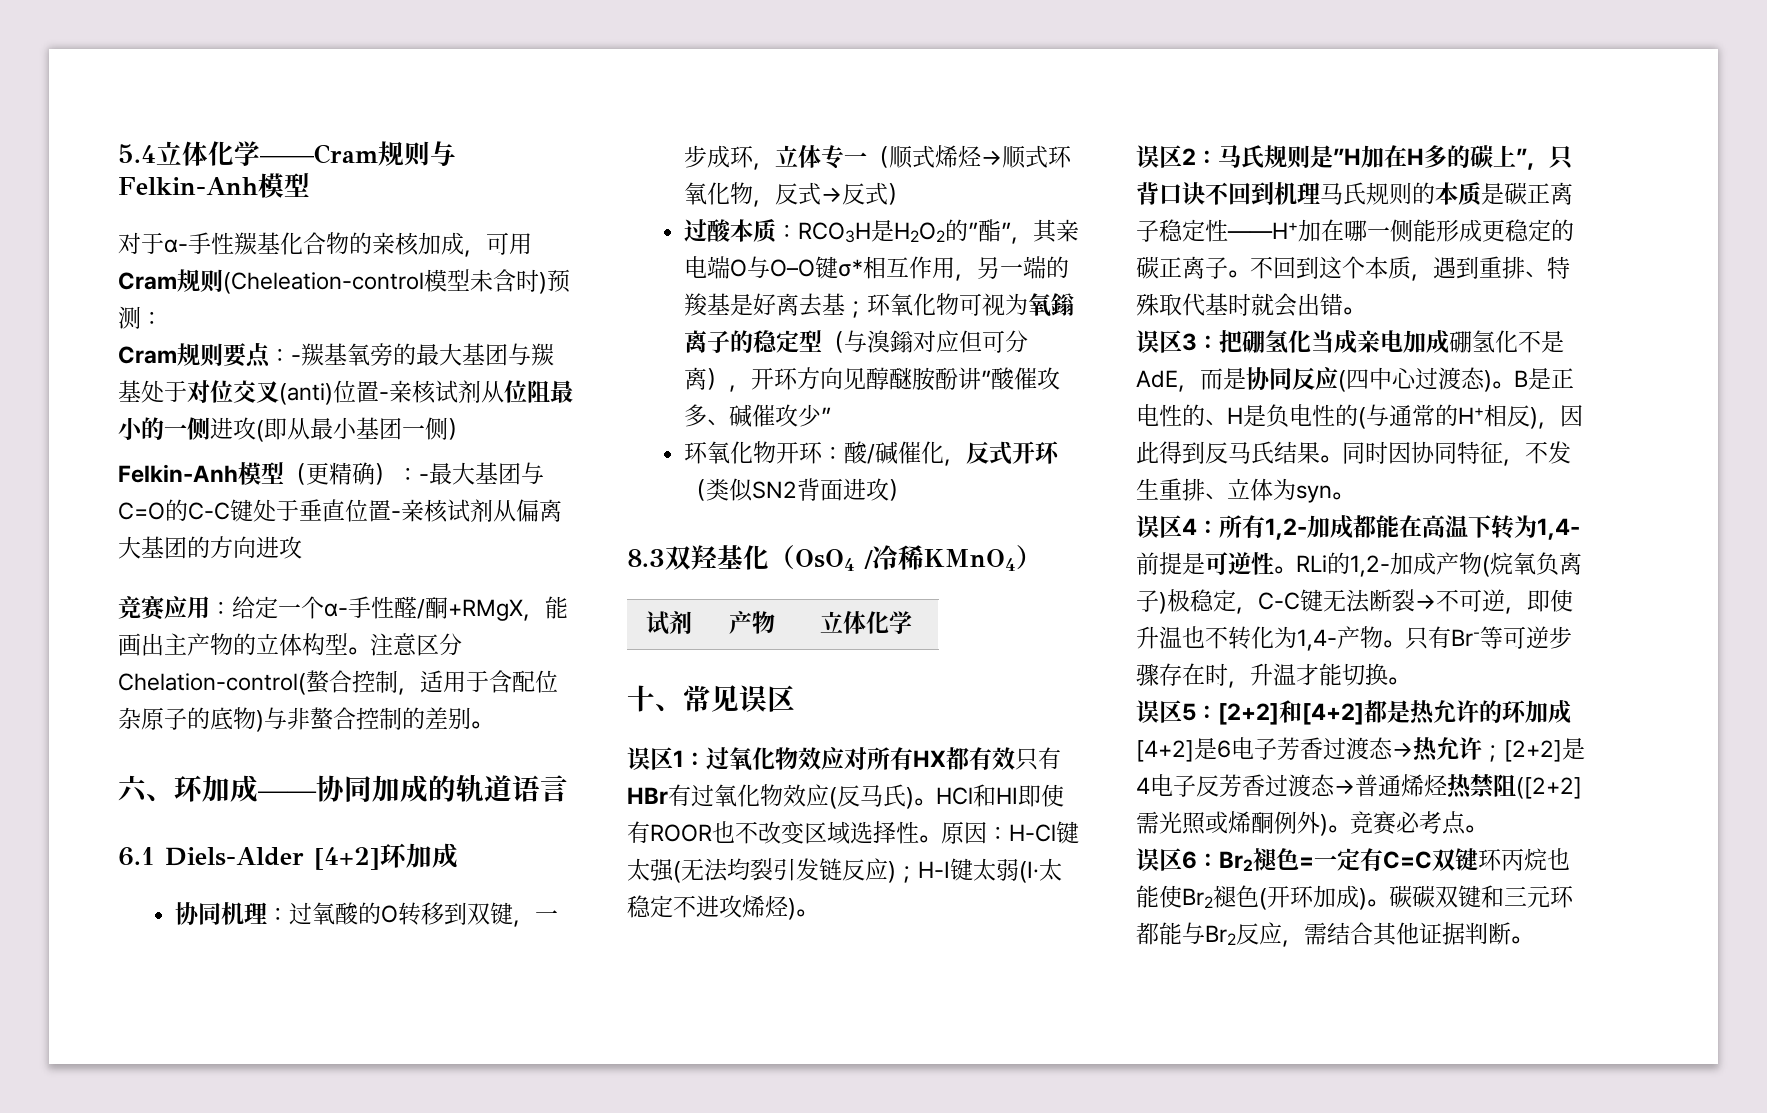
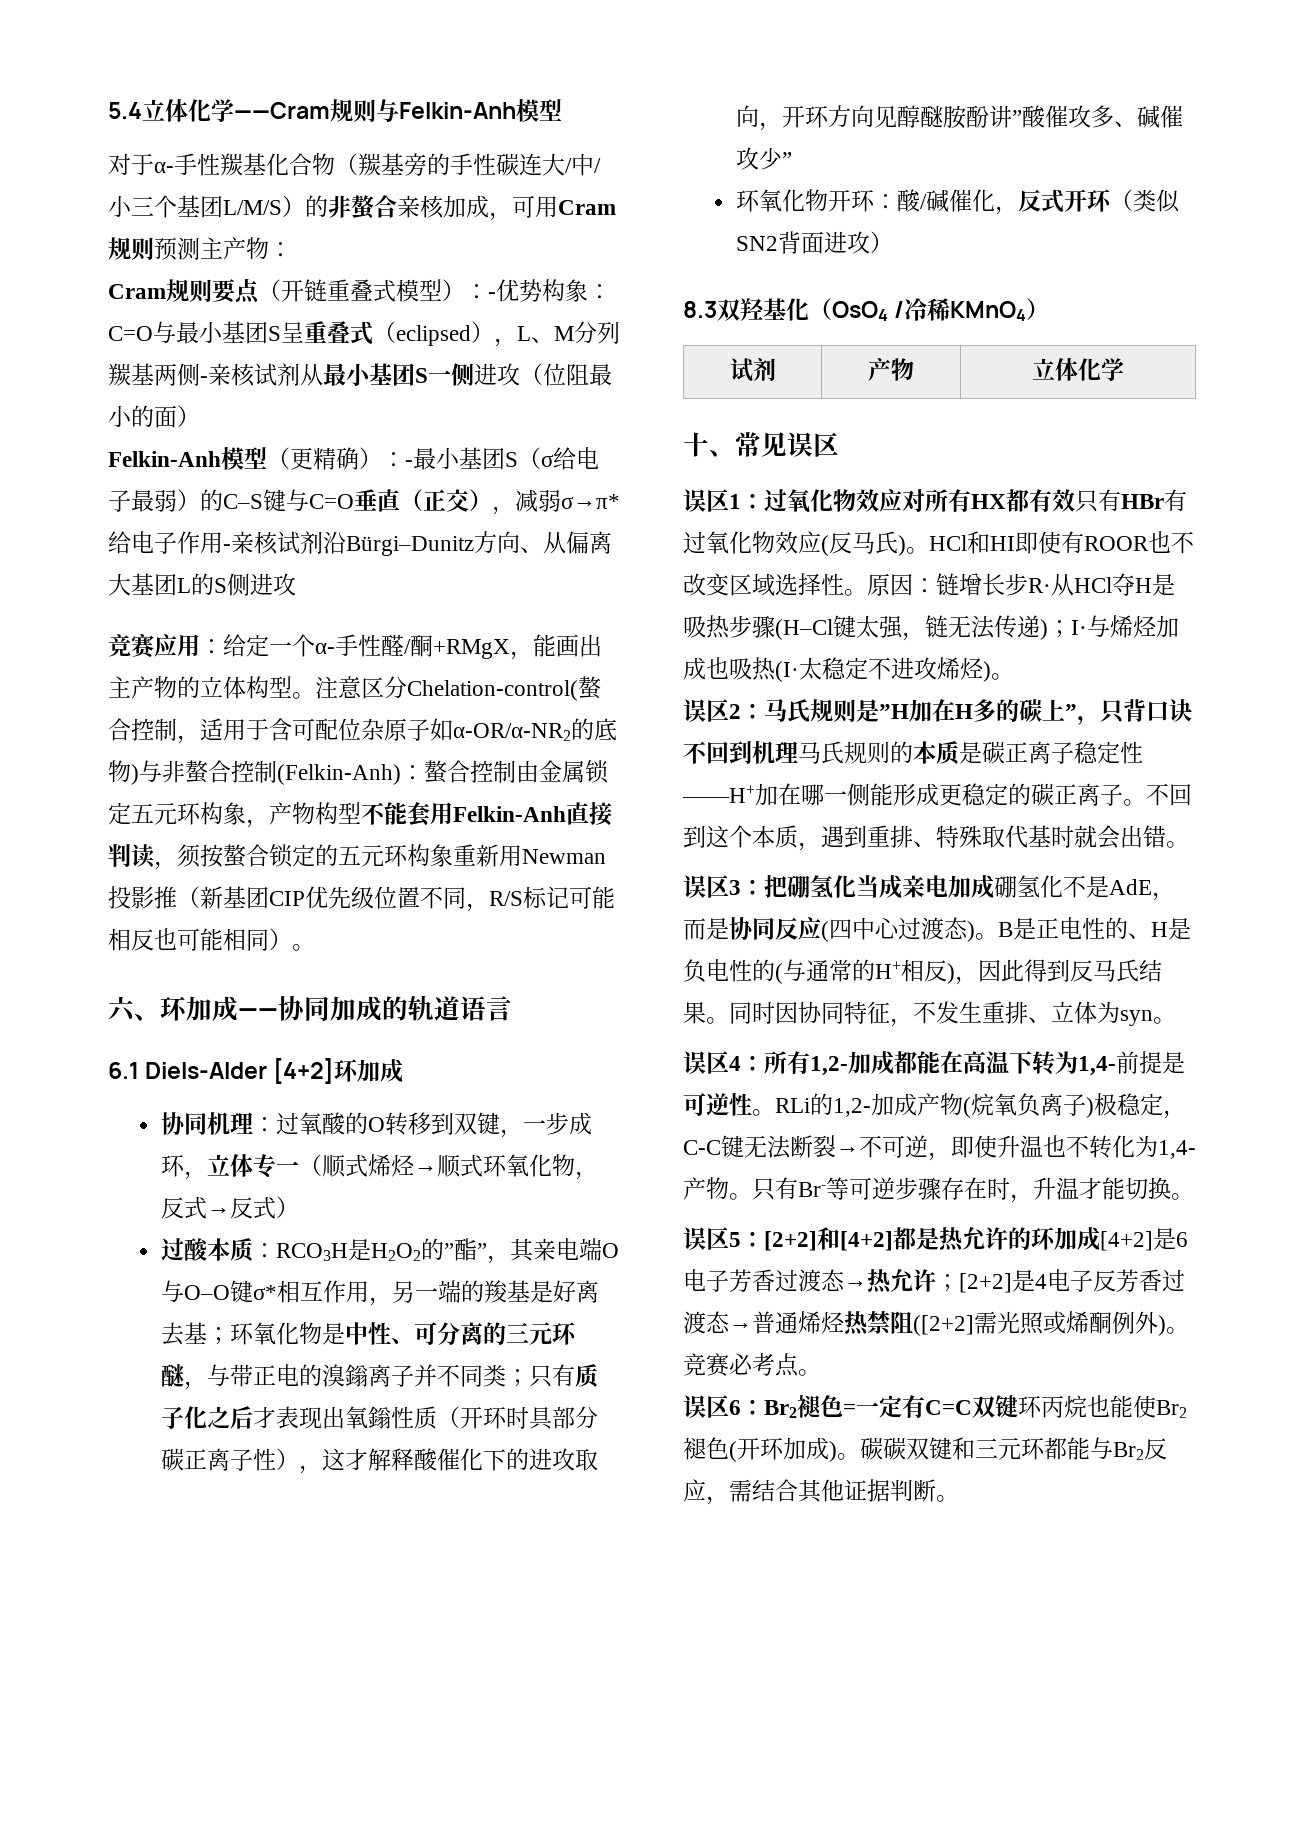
- 对于α-手性羰基化合物的亲核加成，可用Cram规则(Cheleation-control模型未含时)预测：
- Cram规则要点：-羰基氧旁的最大基团与羰基处于对位交叉(anti)位置-亲核试剂从位阻最小的一侧进攻(即从最小基团一侧）
+ 对于α-手性羰基化合物（羰基旁的手性碳连大/中/小三个基团L/M/S）的非螯合亲核加成，可用Cram规则预测主产物：
+ Cram规则要点（开链重叠式模型）：-优势构象：C=O与最小基团S呈重叠式（eclipsed），L、M分列羰基两侧-亲核试剂从最小基团S一侧进攻（位阻最小的面）
- Felkin-Anh模型（更精确）：-最大基团与C=O的C-C键处于垂直位置-亲核试剂从偏离大基团的方向进攻
+ Felkin-Anh模型（更精确）：-最小基团S（σ给电子最弱）的C–S键与C=O垂直（正交），减弱σ→π*给电子作用-亲核试剂沿Bürgi–Dunitz方向、从偏离大基团L的S侧进攻
- 注意区分Chelation-control(螯合控制，适用于含配位杂原子的底物)与非螯合控制的差别。
+ 注意区分Chelation-control(螯合控制，适用于含可配位杂原子如α-OR/α-NR2的底物)与非螯合控制(Felkin-Anh)：螯合控制由金属锁定五元环构象，产物构型不能套用Felkin-Anh直接判读，须按螯合锁定的五元环构象重新用Newman投影推（新基团CIP优先级位置不同，R/S标记可能相反也可能相同）。
- 过酸本质：RCO3H是H2O2的”酯”，其亲电端O与O–O键σ*相互作用，另一端的羧基是好离去基；环氧化物可视为氧鎓离子的稳定型（与溴鎓对应但可分离），开环方向见醇醚胺酚讲”酸催攻多、碱催攻少”
+ 过酸本质：RCO3H是H2O2的”酯”，其亲电端O与O–O键σ*相互作用，另一端的羧基是好离去基；环氧化物是中性、可分离的三元环醚，与带正电的溴鎓离子并不同类；只有质子化之后才表现出氧鎓性质（开环时具部分碳正离子性），这才解释酸催化下的进攻取向，开环方向见醇醚胺酚讲”酸催攻多、碱催攻少”
- 原因：H-Cl键太强(无法均裂引发链反应)；H-I键太弱(I·太稳定不进攻烯烃)。
+ 原因：链增长步R·从HCl夺H是吸热步骤(H–Cl键太强，链无法传递)；I·与烯烃加成也吸热(I·太稳定不进攻烯烃)。

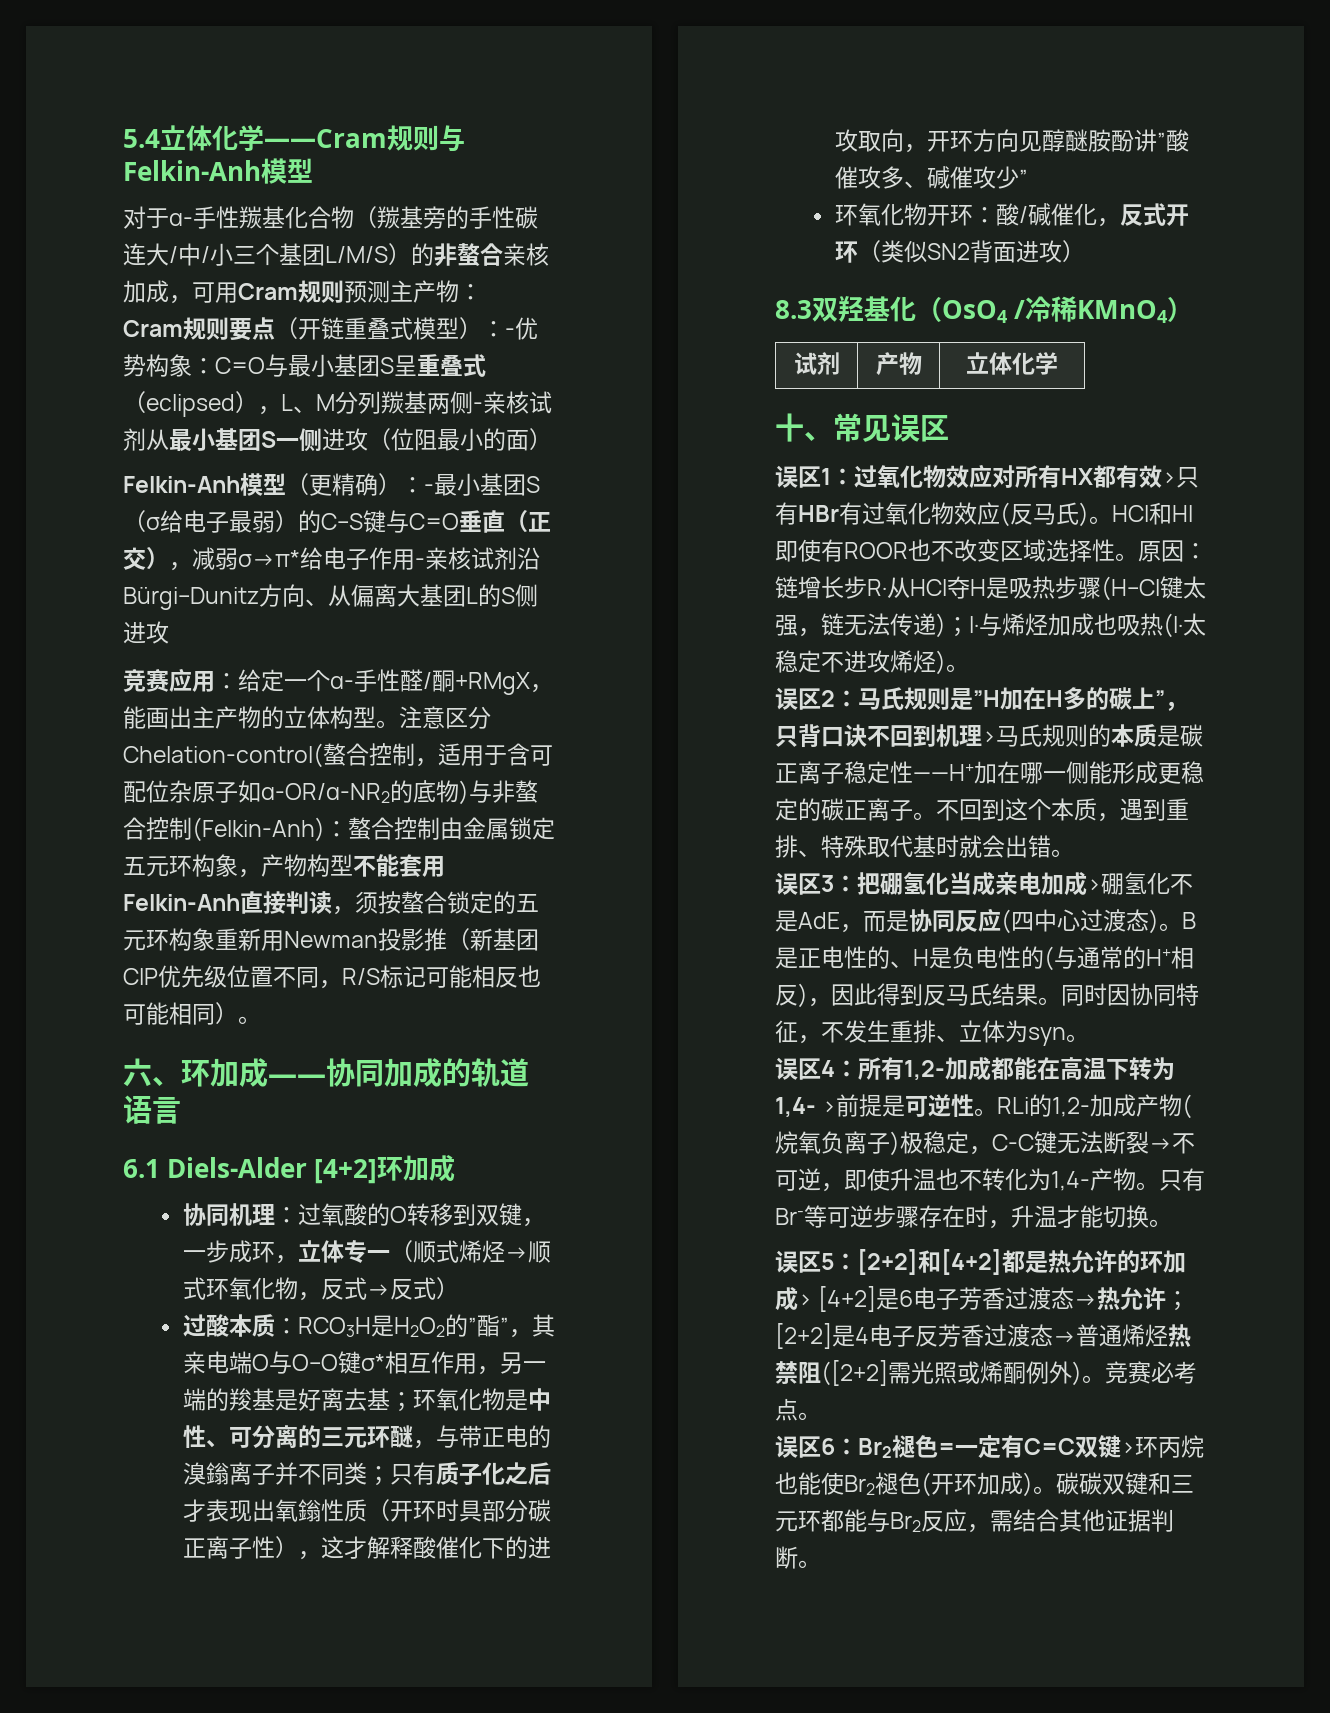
- 误区1：过氧化物效应对所有HX都有效只有HBr有过氧化物效应(反马氏)。
+ 误区1：过氧化物效应对所有HX都有效>只有HBr有过氧化物效应(反马氏)。
- 误区2：马氏规则是”H加在H多的碳上”，只背口诀不回到机理马氏规则的本质是碳正离子稳定性——H+加在哪一侧能形成更稳定的碳正离子。
+ 误区2：马氏规则是”H加在H多的碳上”，只背口诀不回到机理>马氏规则的本质是碳正离子稳定性——H+加在哪一侧能形成更稳定的碳正离子。
- 误区3：把硼氢化当成亲电加成硼氢化不是AdE，而是协同反应(四中心过渡态)。
+ 误区3：把硼氢化当成亲电加成>硼氢化不是AdE，而是协同反应(四中心过渡态)。
- 误区4：所有1,2-加成都能在高温下转为1,4-前提是可逆性。
+ 误区4：所有1,2-加成都能在高温下转为1,4- >前提是可逆性。
- 误区5：[2+2]和[4+2]都是热允许的环加成[4+2]是6电子芳香过渡态→热允许；[2+2]是4电子反芳香过渡态→普通烯烃热禁阻([2+2]需光照或烯酮例外)。
+ 误区5：[2+2]和[4+2]都是热允许的环加成> [4+2]是6电子芳香过渡态→热允许；[2+2]是4电子反芳香过渡态→普通烯烃热禁阻([2+2]需光照或烯酮例外)。
- 误区6：Br2褪色=一定有C=C双键环丙烷也能使Br2褪色(开环加成)。
+ 误区6：Br2褪色=一定有C=C双键>环丙烷也能使Br2褪色(开环加成)。

